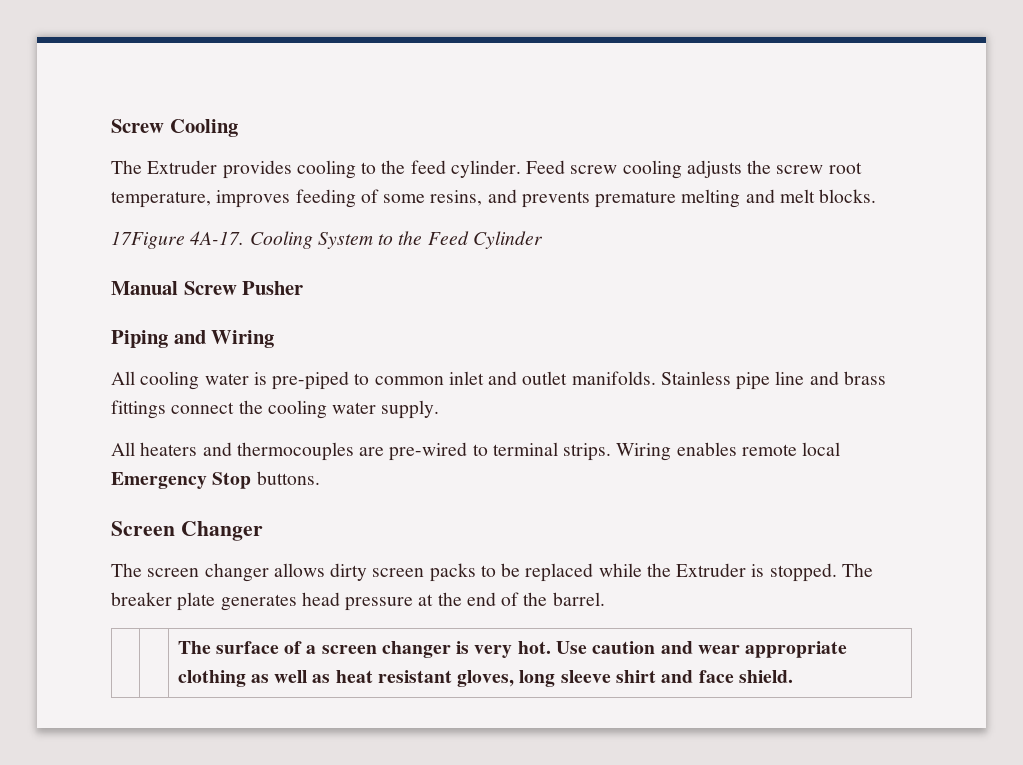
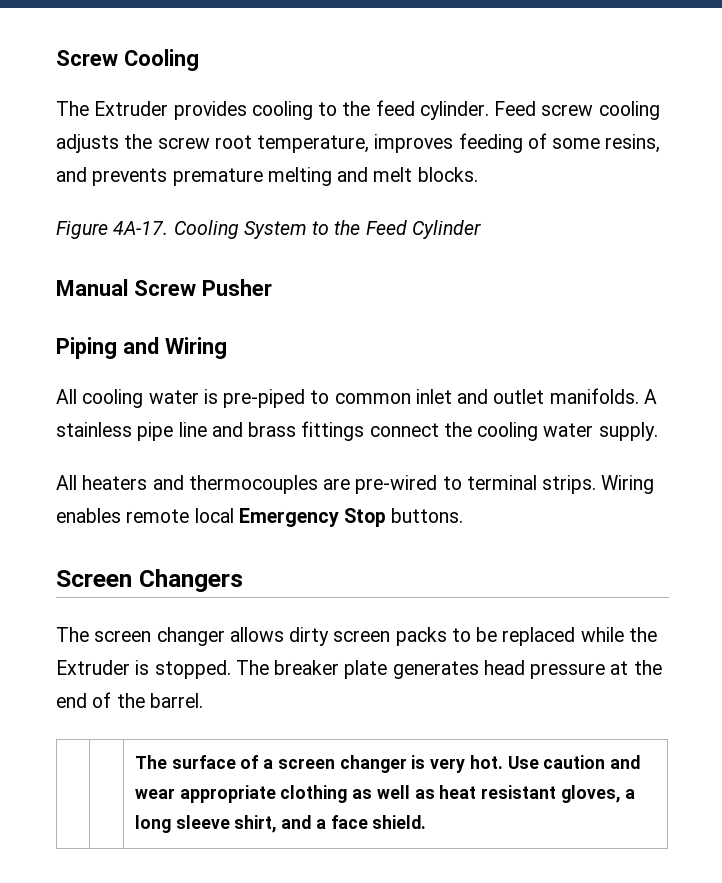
- 17Figure 4A-17.
+ Figure 4A-17.
- Stainless pipe line and brass fittings connect the cooling water supply.
+ A stainless pipe line and brass fittings connect the cooling water supply.
- Screen Changer
+ Screen Changers
- | | The surface of a screen changer is very hot. Use caution and wear appropriate clothing as well as heat resistant gloves, long sleeve shirt and face shield.
+ | | The surface of a screen changer is very hot. Use caution and wear appropriate clothing as well as heat resistant gloves, a long sleeve shirt, and a face shield.

